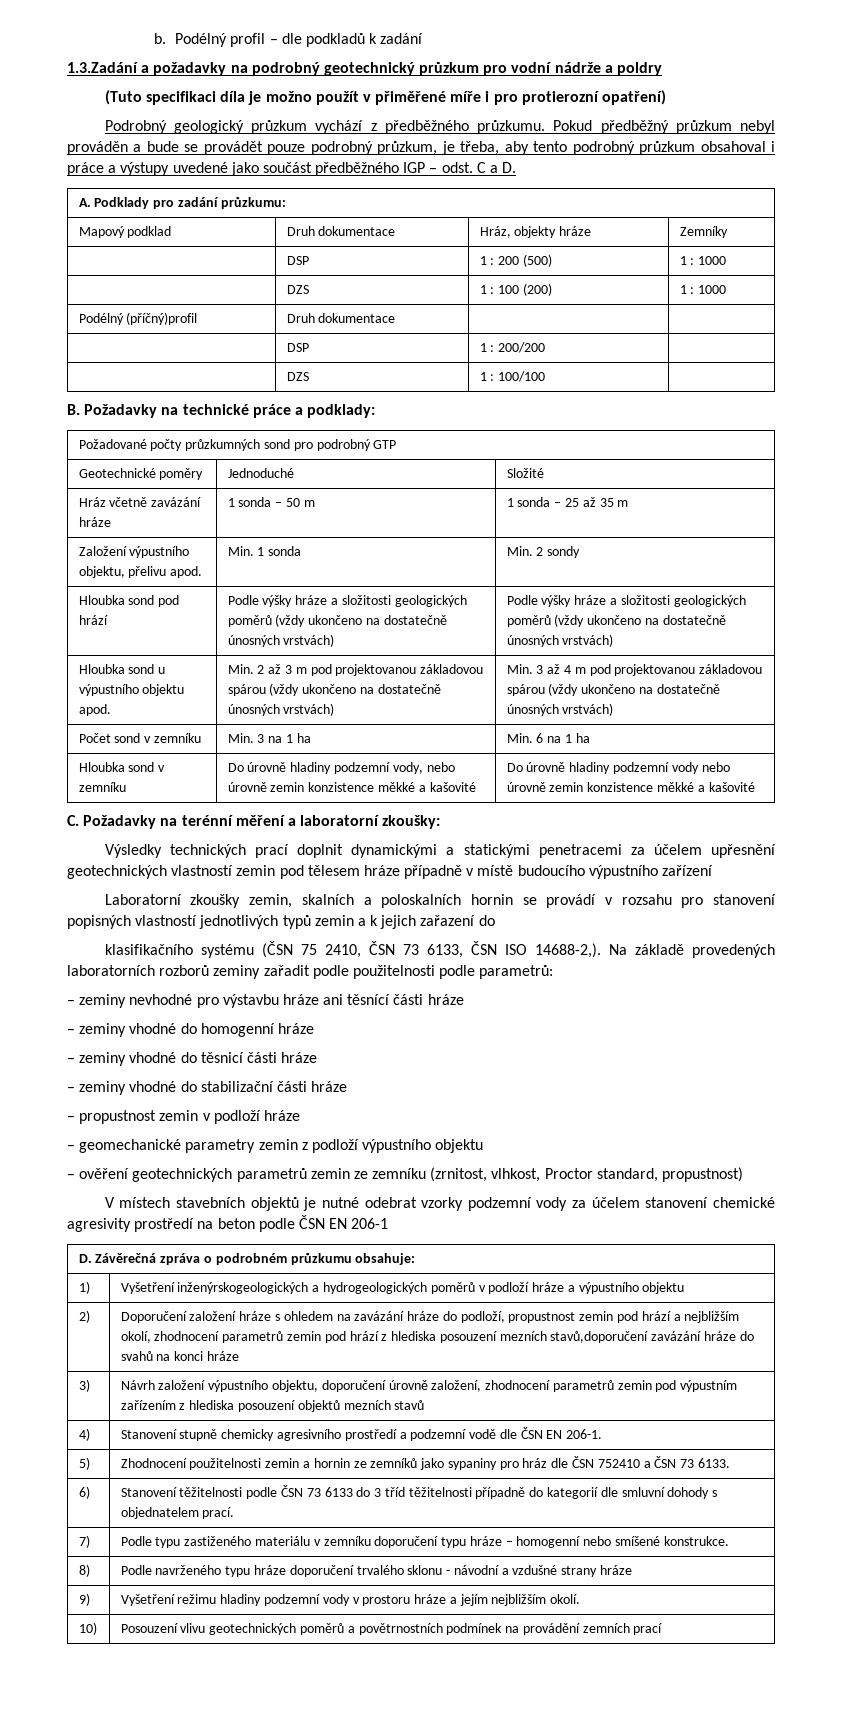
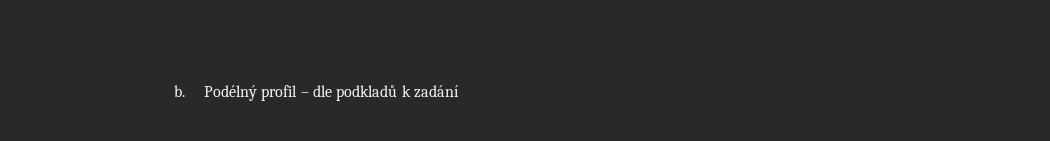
- 1.3.Zadání a požadavky na podrobný geotechnický průzkum pro vodní nádrže a poldry
- (Tuto specifikaci díla je možno použít v přiměřené míře i pro protierozní opatření)
- Podrobný geologický průzkum vychází z předběžného průzkumu. Pokud předběžný průzkum nebyl prováděn a bude se provádět pouze podrobný průzkum, je třeba, aby tento podrobný průzkum obsahoval i práce a výstupy uvedené jako součást předběžného IGP – odst. C a D.
- A. Podklady pro zadání průzkumu:
- Mapový podklad | Druh dokumentace | Hráz, objekty hráze | Zemníky
- | DSP | 1 : 200 (500) | 1 : 1000
- | DZS | 1 : 100 (200) | 1 : 1000
- Podélný (příčný)profil | Druh dokumentace | |
- | DSP | 1 : 200/200 |
- | DZS | 1 : 100/100 |
- B. Požadavky na technické práce a podklady:
- Požadované počty průzkumných sond pro podrobný GTP
- Geotechnické poměry | Jednoduché | Složité
- Hráz včetně zavázání hráze | 1 sonda – 50 m | 1 sonda – 25 až 35 m
- Založení výpustního objektu, přelivu apod. | Min. 1 sonda | Min. 2 sondy
- Hloubka sond pod hrází | Podle výšky hráze a složitosti geologických poměrů (vždy ukončeno na dostatečně únosných vrstvách) | Podle výšky hráze a složitosti geologických poměrů (vždy ukončeno na dostatečně únosných vrstvách)
- Hloubka sond u výpustního objektu apod. | Min. 2 až 3 m pod projektovanou základovou spárou (vždy ukončeno na dostatečně únosných vrstvách) | Min. 3 až 4 m pod projektovanou základovou spárou (vždy ukončeno na dostatečně únosných vrstvách)
- Počet sond v zemníku | Min. 3 na 1 ha | Min. 6 na 1 ha
- Hloubka sond v zemníku | Do úrovně hladiny podzemní vody, nebo úrovně zemin konzistence měkké a kašovité | Do úrovně hladiny podzemní vody nebo úrovně zemin konzistence měkké a kašovité
- C. Požadavky na terénní měření a laboratorní zkoušky:
- Výsledky technických prací doplnit dynamickými a statickými penetracemi za účelem upřesnění geotechnických vlastností zemin pod tělesem hráze případně v místě budoucího výpustního zařízení
- Laboratorní zkoušky zemin, skalních a poloskalních hornin se provádí v rozsahu pro stanovení popisných vlastností jednotlivých typů zemin a k jejich zařazení do
- klasifikačního systému (ČSN 75 2410, ČSN 73 6133, ČSN ISO 14688-2,). Na základě provedených laboratorních rozborů zeminy zařadit podle použitelnosti podle parametrů:
- – zeminy nevhodné pro výstavbu hráze ani těsnící části hráze
- – zeminy vhodné do homogenní hráze
- – zeminy vhodné do těsnicí části hráze
- – zeminy vhodné do stabilizační části hráze
- – propustnost zemin v podloží hráze
- – geomechanické parametry zemin z podloží výpustního objektu
- – ověření geotechnických parametrů zemin ze zemníku (zrnitost, vlhkost, Proctor standard, propustnost)
- V místech stavebních objektů je nutné odebrat vzorky podzemní vody za účelem stanovení chemické agresivity prostředí na beton podle ČSN EN 206-1
- D. Závěrečná zpráva o podrobném průzkumu obsahuje:
- 1) | Vyšetření inženýrskogeologických a hydrogeologických poměrů v podloží hráze a výpustního objektu
- 2) | Doporučení založení hráze s ohledem na zavázání hráze do podloží, propustnost zemin pod hrází a nejbližším okolí, zhodnocení parametrů zemin pod hrází z hlediska posouzení mezních stavů,doporučení zavázání hráze do svahů na konci hráze
- 3) | Návrh založení výpustního objektu, doporučení úrovně založení, zhodnocení parametrů zemin pod výpustním zařízením z hlediska posouzení objektů mezních stavů
- 4) | Stanovení stupně chemicky agresivního prostředí a podzemní vodě dle ČSN EN 206-1.
- 5) | Zhodnocení použitelnosti zemin a hornin ze zemníků jako sypaniny pro hráz dle ČSN 752410 a ČSN 73 6133.
- 6) | Stanovení těžitelnosti podle ČSN 73 6133 do 3 tříd těžitelnosti případně do kategorií dle smluvní dohody s objednatelem prací.
- 7) | Podle typu zastiženého materiálu v zemníku doporučení typu hráze – homogenní nebo smíšené konstrukce.
- 8) | Podle navrženého typu hráze doporučení trvalého sklonu - návodní a vzdušné strany hráze
- 9) | Vyšetření režimu hladiny podzemní vody v prostoru hráze a jejím nejbližším okolí.
- 10) | Posouzení vlivu geotechnických poměrů a povětrnostních podmínek na provádění zemních prací

